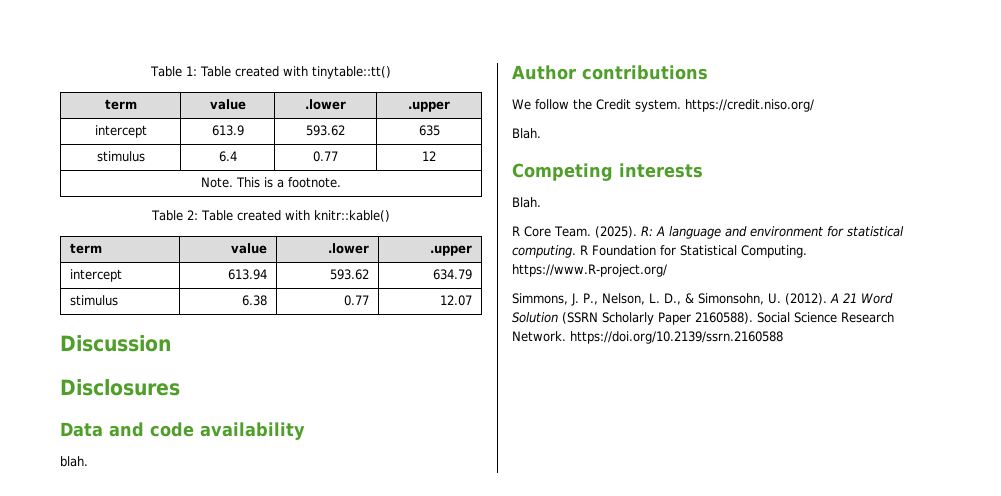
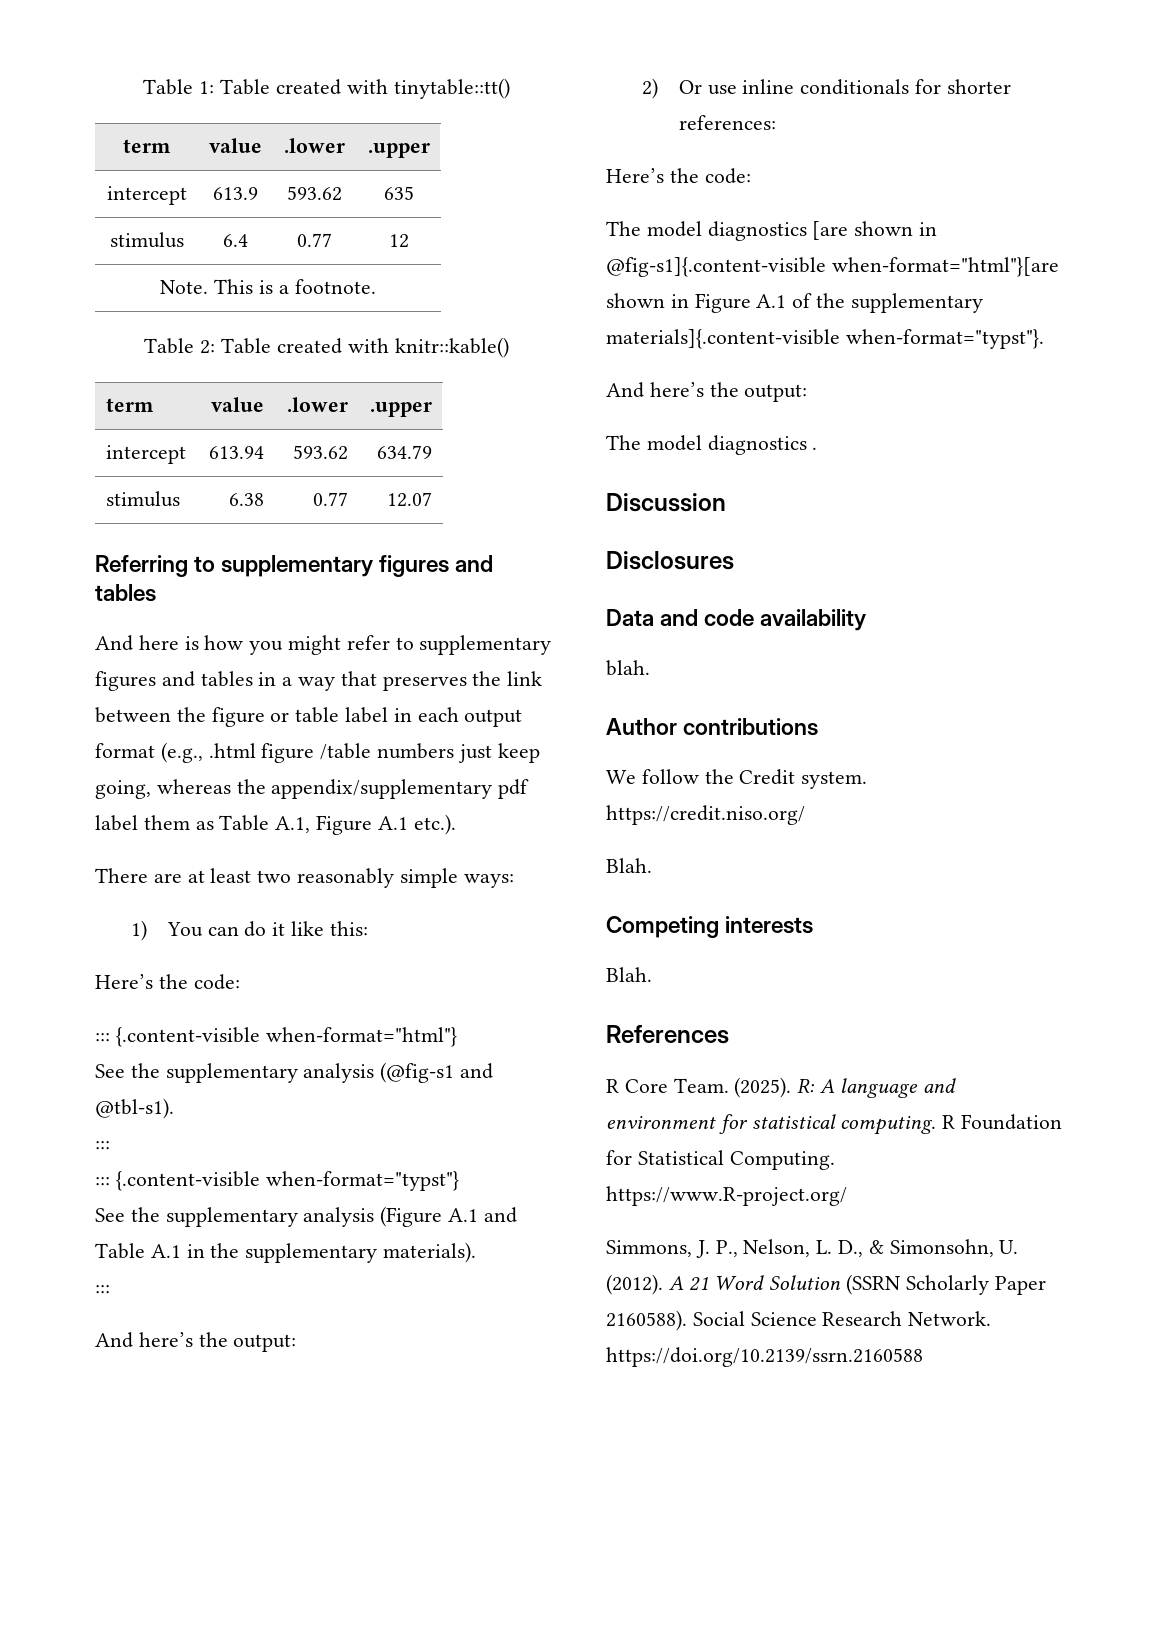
+ Referring to supplementary figures and tables
+ And here is how you might refer to supplementary figures and tables in a way that preserves the link between the figure or table label in each output format (e.g., .html figure /table numbers just keep going, whereas the appendix/supplementary pdf label them as Table A.1, Figure A.1 etc.).
+ There are at least two reasonably simple ways:
+ 1) You can do it like this:
+ Here’s the code:
+ ::: {.content-visible when-format="html"}
+ See the supplementary analysis (@fig-s1 and @tbl-s1).
+ :::
+ ::: {.content-visible when-format="typst"}
+ See the supplementary analysis (Figure A.1 and Table A.1 in the supplementary materials).
+ :::
+ And here’s the output:
+ 2) Or use inline conditionals for shorter references:
+ Here’s the code:
+ The model diagnostics [are shown in @fig-s1]{.content-visible when-format="html"}[are shown in Figure A.1 of the supplementary materials]{.content-visible when-format="typst"}.
+ And here’s the output:
+ The model diagnostics .
+ References

